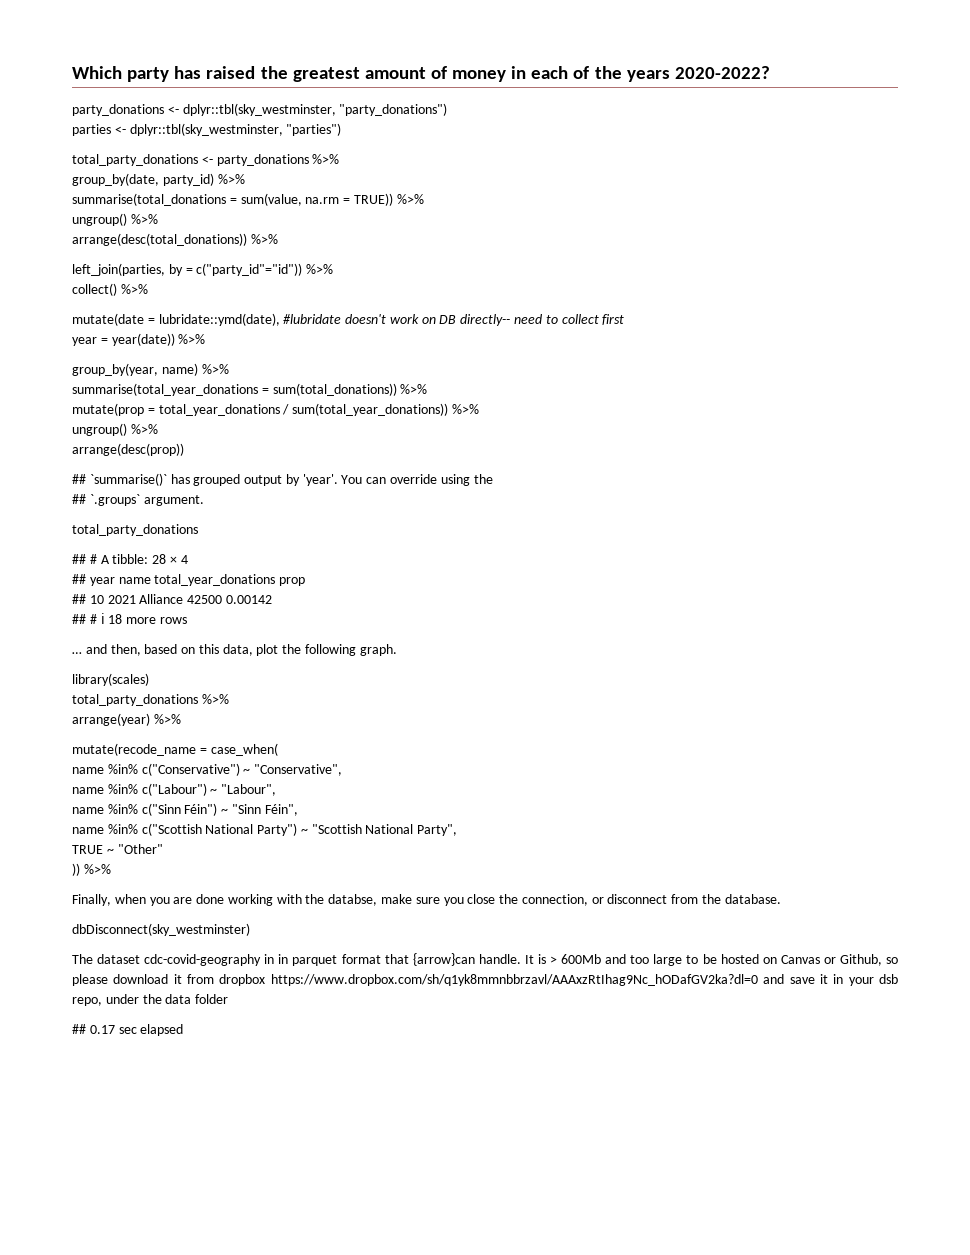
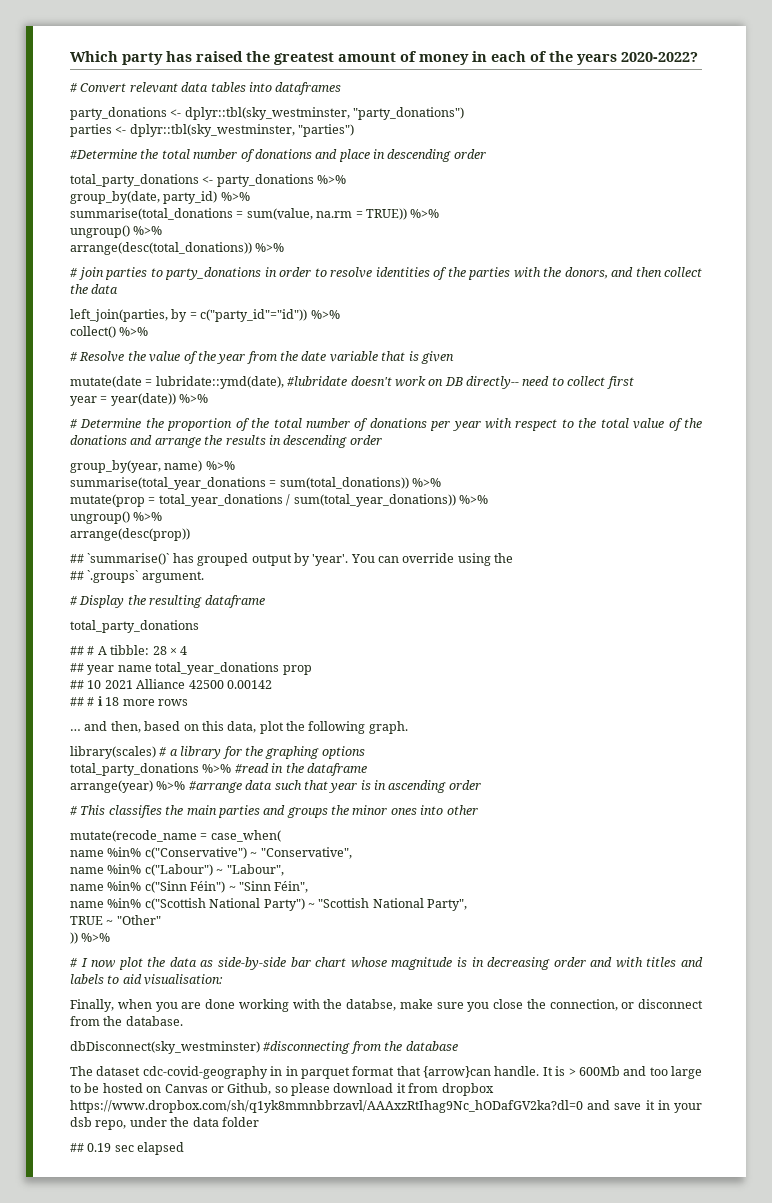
+ # Convert relevant data tables into dataframes
+ #Determine the total number of donations and place in descending order
+ # join parties to party_donations in order to resolve identities of the parties with the donors, and then collect the data
+ # Resolve the value of the year from the date variable that is given
+ # Determine the proportion of the total number of donations per year with respect to the total value of the donations and arrange the results in descending order
+ # Display the resulting dataframe
- library(scales)
- total_party_donations %>%
- arrange(year) %>%
+ library(scales) # a library for the graphing options
+ total_party_donations %>% #read in the dataframe
+ arrange(year) %>% #arrange data such that year is in ascending order
+ # This classifies the main parties and groups the minor ones into other
+ # I now plot the data as side-by-side bar chart whose magnitude is in decreasing order and with titles and labels to aid visualisation:
- dbDisconnect(sky_westminster)
+ dbDisconnect(sky_westminster) #disconnecting from the database
- ## 0.17 sec elapsed
+ ## 0.19 sec elapsed

